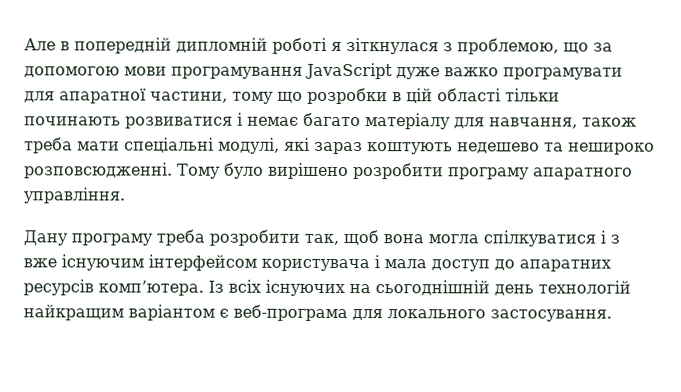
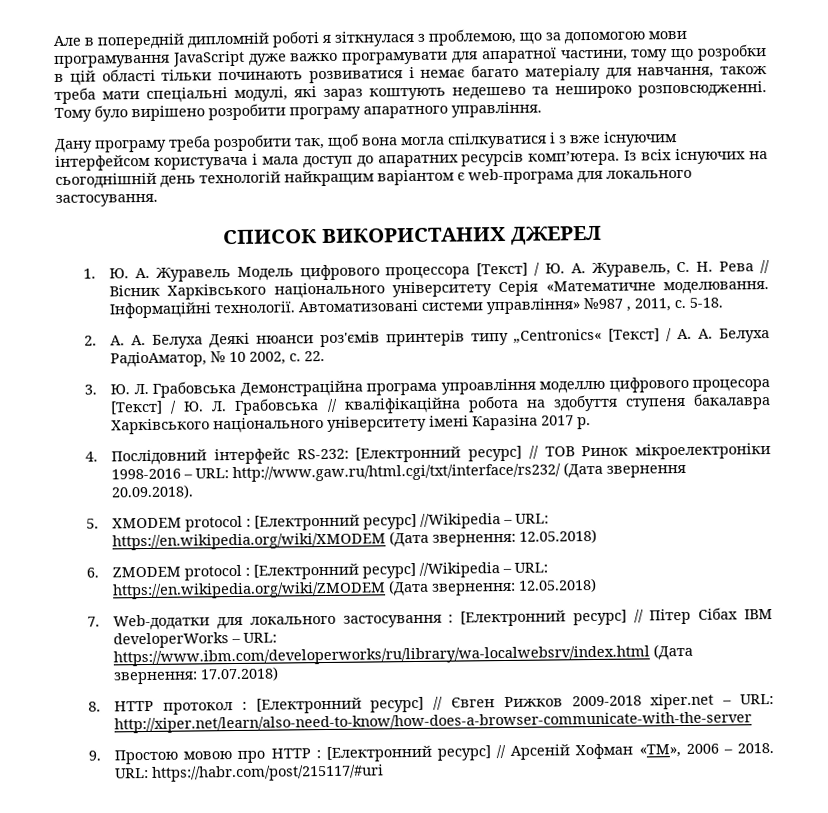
- Із всіх існуючих на сьогоднішній день технологій найкращим варіантом є веб-програма для локального застосування.
+ Із всіх існуючих на сьогоднішній день технологій найкращим варіантом є web-програма для локального застосування.
+ СПИСОК ВИКОРИСТАНИХ ДЖЕРЕЛ
+ 1. Ю. А. Журавель Модель цифрового процессора [Текст] / Ю. А. Журавель, С. Н. Рева // Вісник Харківського національного університету Серія «Математичне моделювання. Інформаційні технології. Автоматизовані системи управління» №987 , 2011, с. 5-18.
+ 2. А. А. Белуха Деякі нюанси роз'ємів принтерів типу „Centronics« [Текст] / А. А. Белуха РадіоАматор, № 10 2002, с. 22.
+ 3. Ю. Л. Грабовська Демонстраційна програма упроавління моделлю цифрового процесора [Текст] / Ю. Л. Грабовська // кваліфікаційна робота на здобуття ступеня бакалавра Харківського національного університету імені Каразіна 2017 р.
+ 4. Послідовний інтерфейс RS-232: [Електронний ресурс] // ТОВ Ринок мікроелектроніки 1998-2016 – URL: http://www.gaw.ru/html.cgi/txt/interface/rs232/ (Дата звернення 20.09.2018).
+ 5. XMODEM protocol : [Електронний ресурс] //Wikipedia – URL: https://en.wikipedia.org/wiki/XMODEM (Дата звернення: 12.05.2018)
+ 6. ZMODEM protocol : [Електронний ресурс] //Wikipedia – URL: https://en.wikipedia.org/wiki/ZMODEM (Дата звернення: 12.05.2018)
+ 7. Web-додатки для локального застосування : [Електронний ресурс] // Пітер Сібах IBM developerWorks – URL: https://www.ibm.com/developerworks/ru/library/wa-localwebsrv/index.html (Дата звернення: 17.07.2018)
+ 8. HTTP протокол : [Електронний ресурс] // Євген Рижков 2009-2018 xiper.net – URL: http://xiper.net/learn/also-need-to-know/how-does-a-browser-communicate-with-the-server
+ 9. Простою мовою про HTTP : [Електронний ресурс] // Арсеній Хофман «TM», 2006 – 2018. URL: https://habr.com/post/215117/#uri

